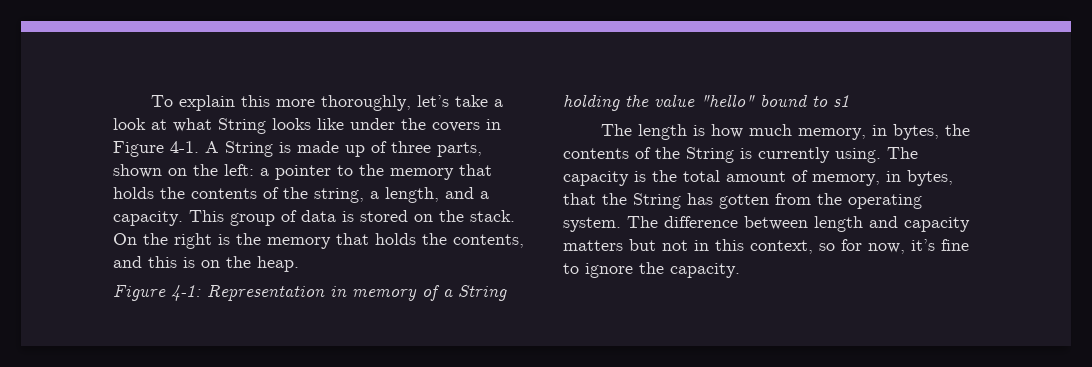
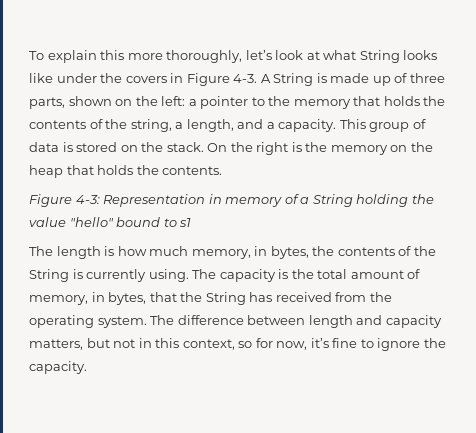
- To explain this more thoroughly, let’s take a look at what String looks like under the covers in Figure 4-1.
+ To explain this more thoroughly, let’s look at what String looks like under the covers in Figure 4-3.
- On the right is the memory that holds the contents, and this is on the heap.
- Figure 4-1: Representation in memory of a String holding the value "hello" bound to s1
+ On the right is the memory on the heap that holds the contents.
+ Figure 4-3: Representation in memory of a String holding the value "hello" bound to s1
- The capacity is the total amount of memory, in bytes, that the String has gotten from the operating system.
+ The capacity is the total amount of memory, in bytes, that the String has received from the operating system.
- The difference between length and capacity matters but not in this context, so for now, it’s fine to ignore the capacity.
+ The difference between length and capacity matters, but not in this context, so for now, it’s fine to ignore the capacity.

